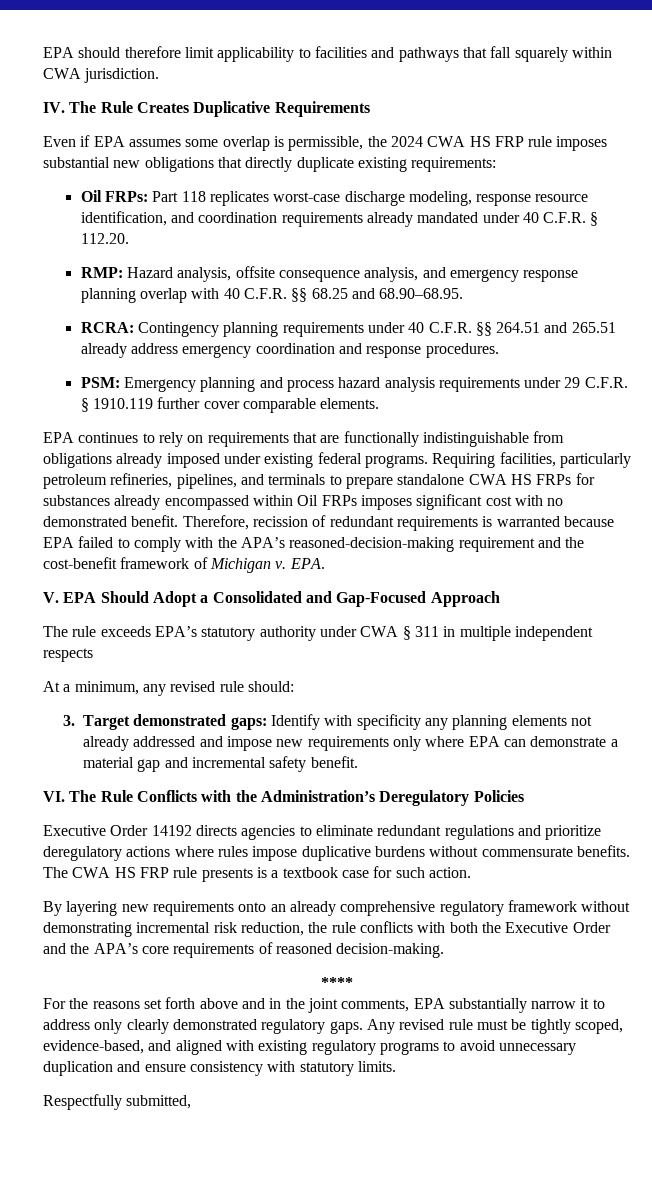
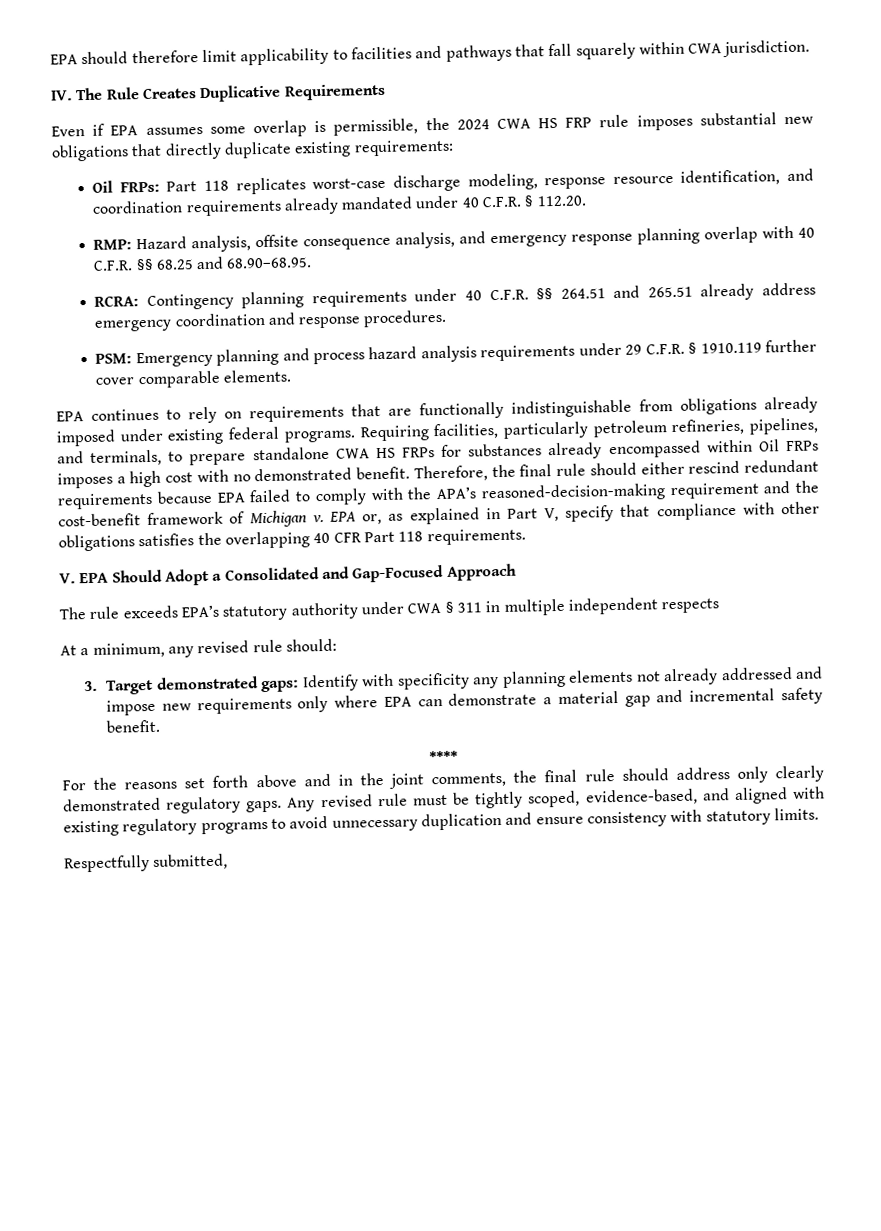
- Requiring facilities, particularly petroleum refineries, pipelines, and terminals to prepare standalone CWA HS FRPs for substances already encompassed within Oil FRPs imposes significant cost with no demonstrated benefit.
+ Requiring facilities, particularly petroleum refineries, pipelines, and terminals, to prepare standalone CWA HS FRPs for substances already encompassed within Oil FRPs imposes a high cost with no demonstrated benefit.
- Therefore, recission of redundant requirements is warranted because EPA failed to comply with the APA’s reasoned-decision-making requirement and the cost-benefit framework of Michigan v.
+ Therefore, the final rule should either rescind redundant requirements because EPA failed to comply with the APA’s reasoned-decision-making requirement and the cost-benefit framework of Michigan v.
- EPA.
+ EPA or, as explained in Part V, specify that compliance with other obligations satisfies the overlapping 40 CFR Part 118 requirements.
- VI. The Rule Conflicts with the Administration’s Deregulatory Policies
- Executive Order 14192 directs agencies to eliminate redundant regulations and prioritize deregulatory actions where rules impose duplicative burdens without commensurate benefits. The CWA HS FRP rule presents is a textbook case for such action.
- By layering new requirements onto an already comprehensive regulatory framework without demonstrating incremental risk reduction, the rule conflicts with both the Executive Order and the APA’s core requirements of reasoned decision-making.
- For the reasons set forth above and in the joint comments, EPA substantially narrow it to address only clearly demonstrated regulatory gaps.
+ For the reasons set forth above and in the joint comments, the final rule should address only clearly demonstrated regulatory gaps.

